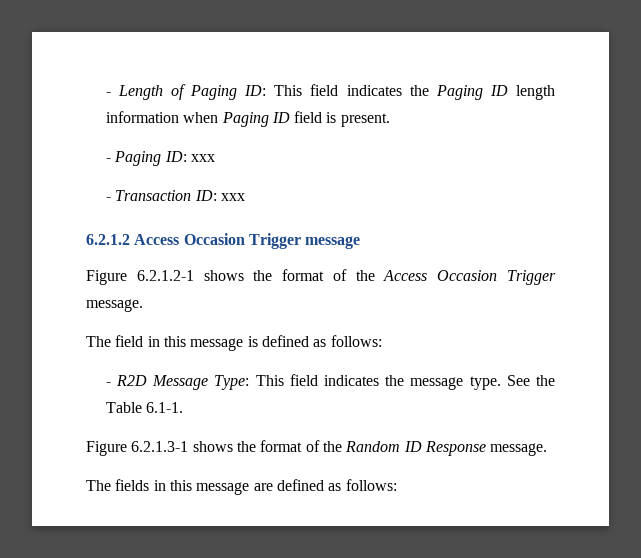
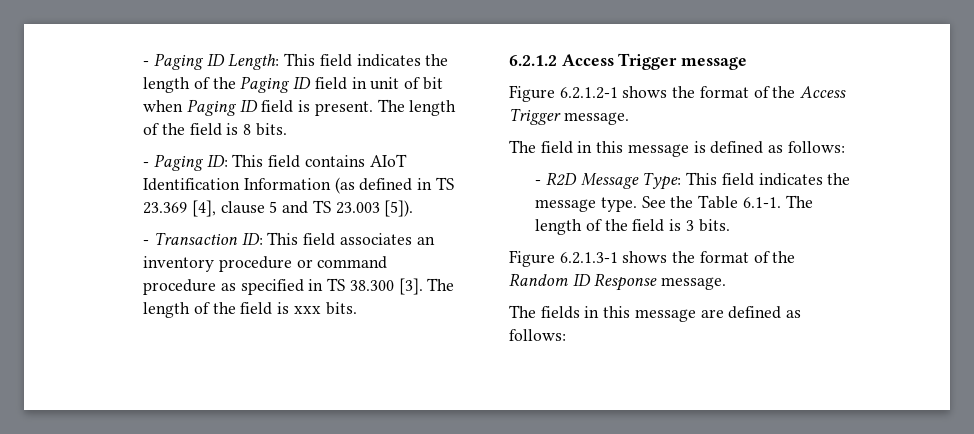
- - Length of Paging ID: This field indicates the Paging ID length information when Paging ID field is present.
- - Paging ID: xxx
- - Transaction ID: xxx
+ - Paging ID Length: This field indicates the length of the Paging ID field in unit of bit when Paging ID field is present. The length of the field is 8 bits.
+ - Paging ID: This field contains AIoT Identification Information (as defined in TS 23.369 [4], clause 5 and TS 23.003 [5]).
+ - Transaction ID: This field associates an inventory procedure or command procedure as specified in TS 38.300 [3]. The length of the field is xxx bits.
- 6.2.1.2 Access Occasion Trigger message
+ 6.2.1.2 Access Trigger message
- Figure 6.2.1.2-1 shows the format of the Access Occasion Trigger message.
+ Figure 6.2.1.2-1 shows the format of the Access Trigger message.
- See the Table 6.1-1.
+ See the Table 6.1-1. The length of the field is 3 bits.

